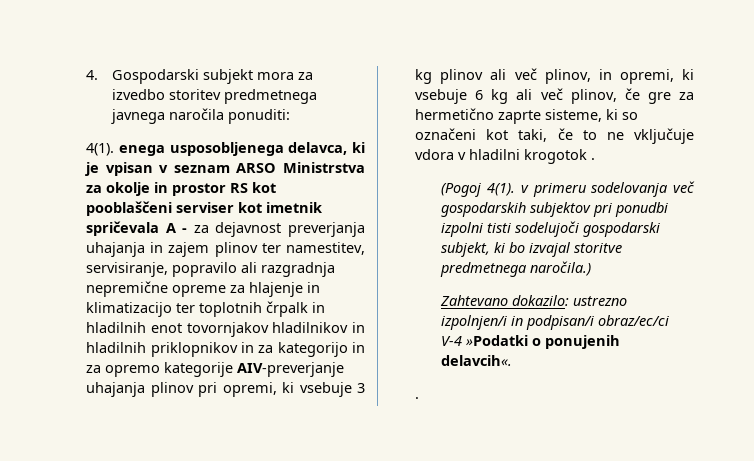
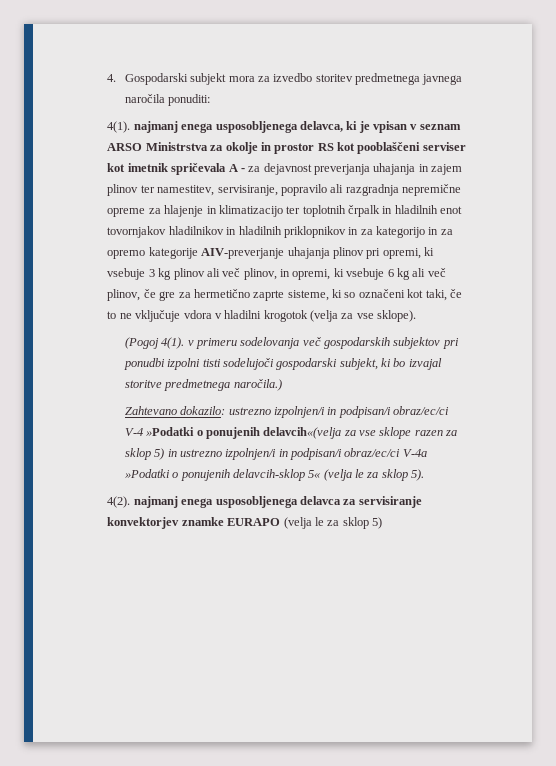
- 4(1). enega usposobljenega delavca, ki je vpisan v seznam ARSO Ministrstva za okolje in prostor RS kot pooblaščeni serviser kot imetnik spričevala A - za dejavnost preverjanja uhajanja in zajem plinov ter namestitev, servisiranje, popravilo ali razgradnja nepremične opreme za hlajenje in klimatizacijo ter toplotnih črpalk in hladilnih enot tovornjakov hladilnikov in hladilnih priklopnikov in za kategorijo in za opremo kategorije AIV-preverjanje uhajanja plinov pri opremi, ki vsebuje 3 kg plinov ali več plinov, in opremi, ki vsebuje 6 kg ali več plinov, če gre za hermetično zaprte sisteme, ki so označeni kot taki, če to ne vključuje vdora v hladilni krogotok .
+ 4(1). najmanj enega usposobljenega delavca, ki je vpisan v seznam ARSO Ministrstva za okolje in prostor RS kot pooblaščeni serviser kot imetnik spričevala A - za dejavnost preverjanja uhajanja in zajem plinov ter namestitev, servisiranje, popravilo ali razgradnja nepremične opreme za hlajenje in klimatizacijo ter toplotnih črpalk in hladilnih enot tovornjakov hladilnikov in hladilnih priklopnikov in za kategorijo in za opremo kategorije AIV-preverjanje uhajanja plinov pri opremi, ki vsebuje 3 kg plinov ali več plinov, in opremi, ki vsebuje 6 kg ali več plinov, če gre za hermetično zaprte sisteme, ki so označeni kot taki, če to ne vključuje vdora v hladilni krogotok (velja za vse sklope).
- Zahtevano dokazilo: ustrezno izpolnjen/i in podpisan/i obraz/ec/ci V-4 »Podatki o ponujenih delavcih«.
- .
+ Zahtevano dokazilo: ustrezno izpolnjen/i in podpisan/i obraz/ec/ci V-4 »Podatki o ponujenih delavcih«(velja za vse sklope razen za sklop 5) in ustrezno izpolnjen/i in podpisan/i obraz/ec/ci V-4a »Podatki o ponujenih delavcih-sklop 5« (velja le za sklop 5).
+ 4(2). najmanj enega usposobljenega delavca za servisiranje konvektorjev znamke EURAPO (velja le za sklop 5)

